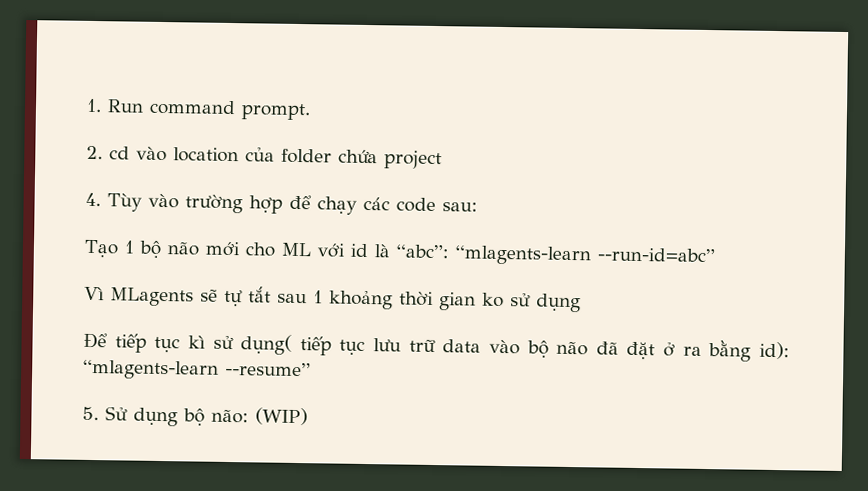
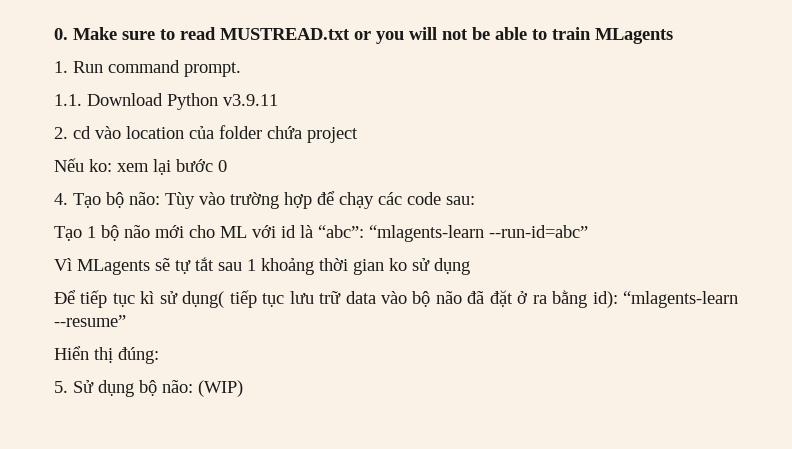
+ 0. Make sure to read MUSTREAD.txt or you will not be able to train MLagents
+ 1.1. Download Python v3.9.11
- 4. Tùy vào trường hợp để chạy các code sau:
+ Nếu ko: xem lại bước 0
+ 4. Tạo bộ não: Tùy vào trường hợp để chạy các code sau:
+ Hiển thị đúng:

